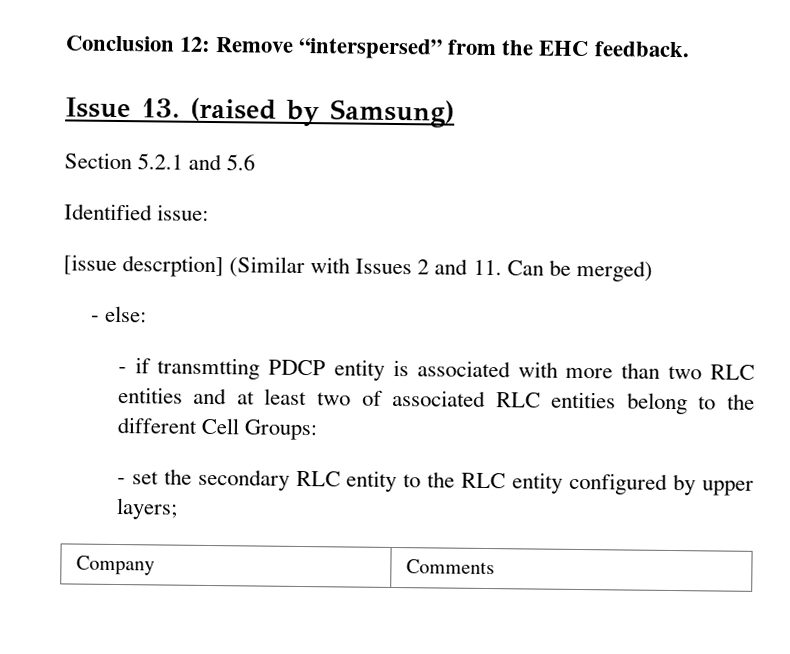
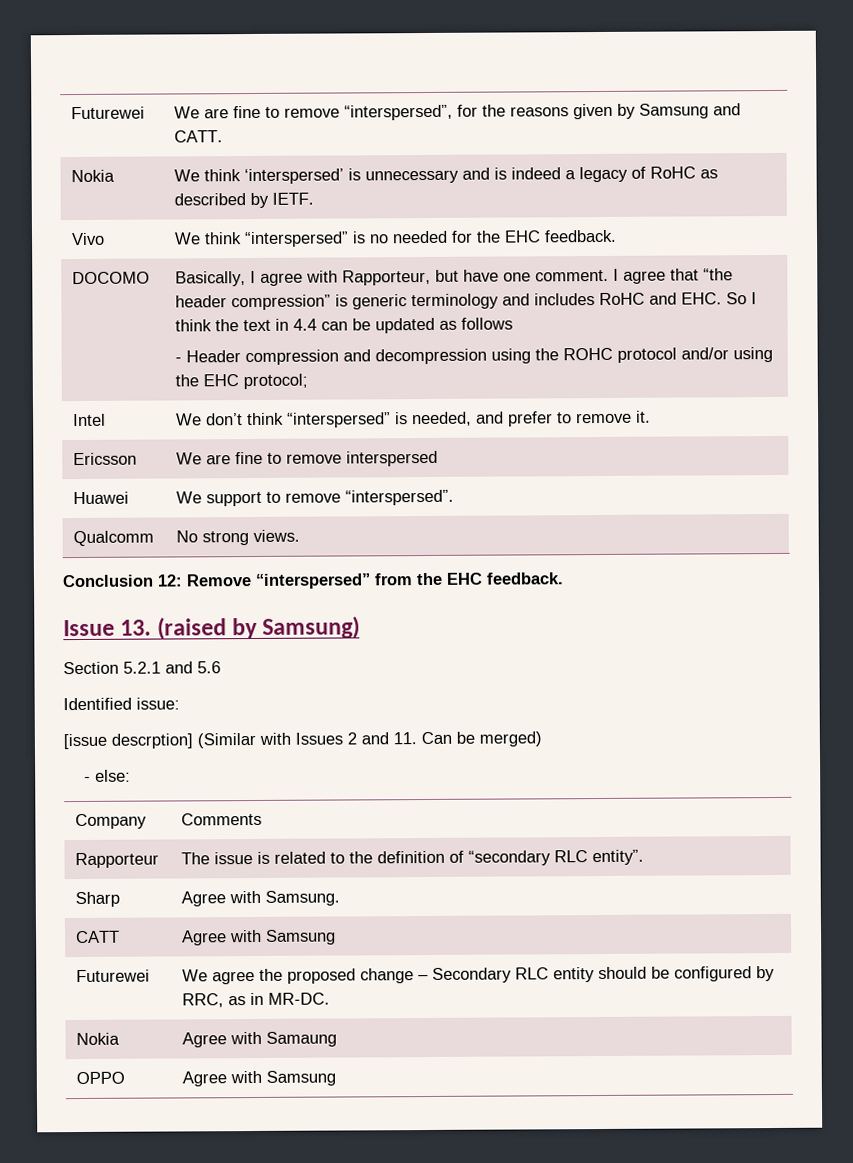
+ Futurewei | We are fine to remove “interspersed”, for the reasons given by Samsung and CATT.
+ Nokia | We think ‘interspersed’ is unnecessary and is indeed a legacy of RoHC as described by IETF.
+ Vivo | We think “interspersed” is no needed for the EHC feedback.
+ DOCOMO | Basically, I agree with Rapporteur, but have one comment. I agree that “the header compression” is generic terminology and includes RoHC and EHC. So I think the text in 4.4 can be updated as follows
+ - Header compression and decompression using the ROHC protocol and/or using the EHC protocol;
+ Intel | We don’t think “interspersed” is needed, and prefer to remove it.
+ Ericsson | We are fine to remove interspersed
+ Huawei | We support to remove “interspersed”.
+ Qualcomm | No strong views.
- - if transmtting PDCP entity is associated with more than two RLC entities and at least two of associated RLC entities belong to the different Cell Groups:
- - set the secondary RLC entity to the RLC entity configured by upper layers;
  Company | Comments
+ Rapporteur | The issue is related to the definition of “secondary RLC entity”.
+ Sharp | Agree with Samsung.
+ CATT | Agree with Samsung
+ Futurewei | We agree the proposed change – Secondary RLC entity should be configured by RRC, as in MR-DC.
+ Nokia | Agree with Samaung
+ OPPO | Agree with Samsung

